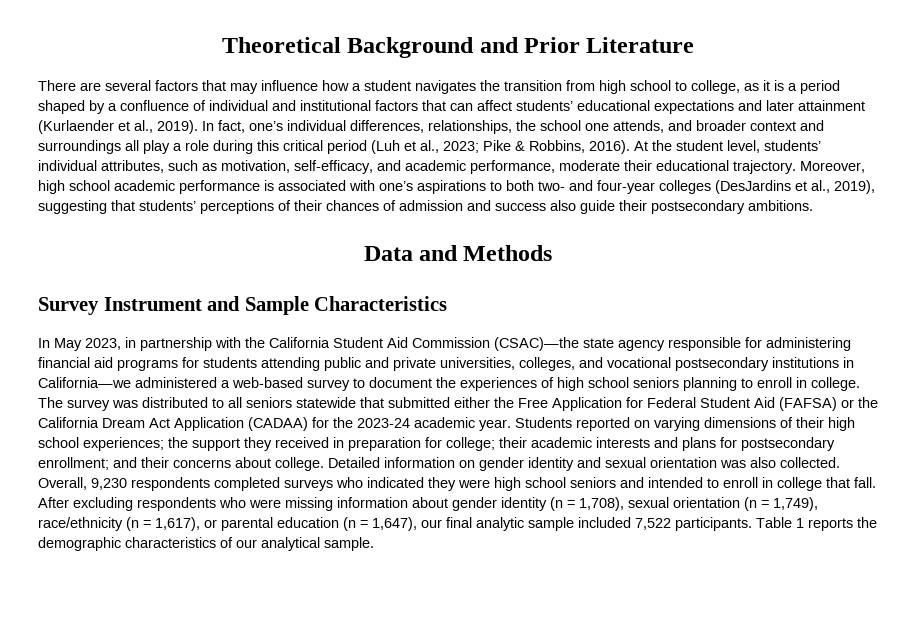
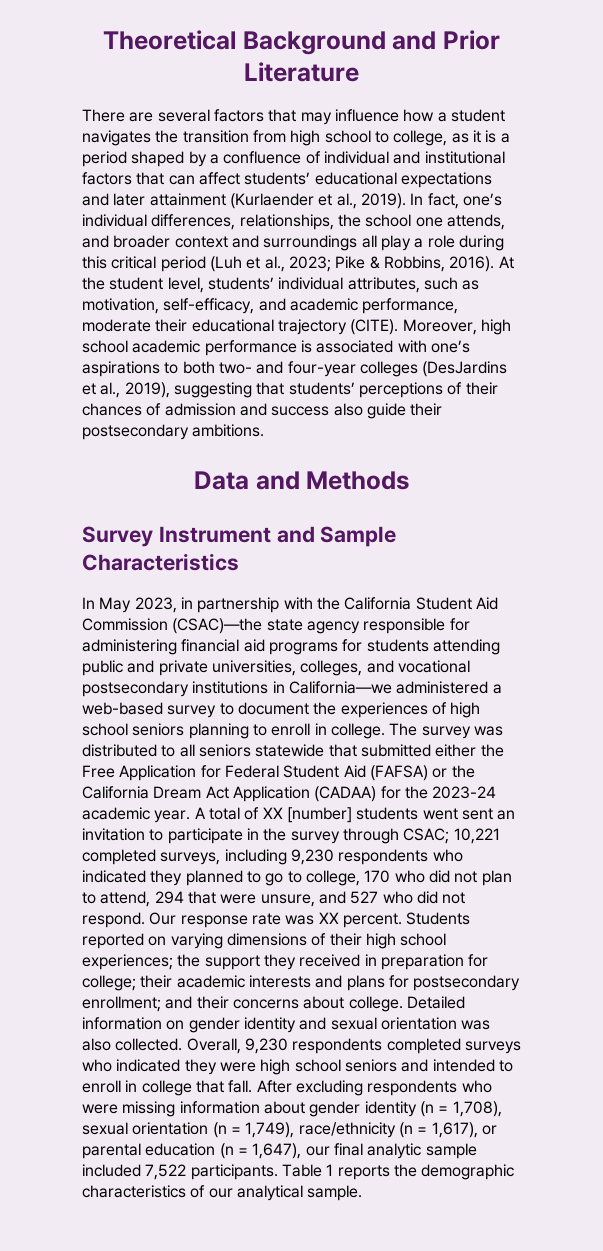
- At the student level, students’ individual attributes, such as motivation, self-efficacy, and academic performance, moderate their educational trajectory.
+ At the student level, students’ individual attributes, such as motivation, self-efficacy, and academic performance, moderate their educational trajectory (CITE).
+ A total of XX [number] students went sent an invitation to participate in the survey through CSAC; 10,221 completed surveys, including 9,230 respondents who indicated they planned to go to college, 170 who did not plan to attend, 294 that were unsure, and 527 who did not respond. Our response rate was XX percent.

